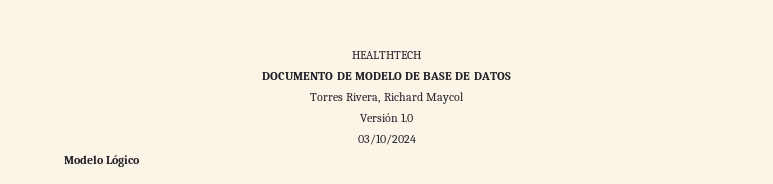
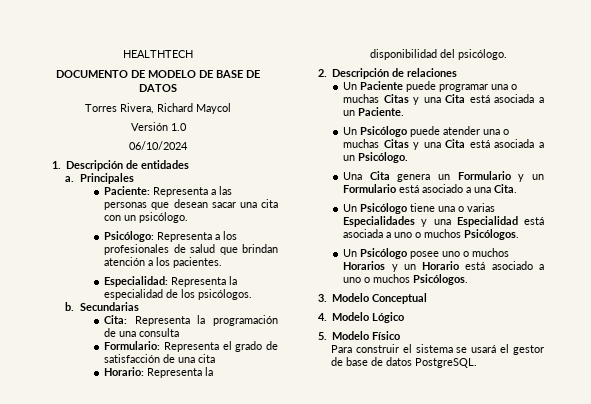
- 03/10/2024
- Modelo Lógico
+ 06/10/2024
+ 1. Descripción de entidades
+ a. Principales
+ Paciente: Representa a las personas que desean sacar una cita con un psicólogo.
+ Psicólogo: Representa a los profesionales de salud que brindan atención a los pacientes.
+ Especialidad: Representa la especialidad de los psicólogos.
+ b. Secundarias
+ Cita: Representa la programación de una consulta
+ Formulario: Representa el grado de satisfacción de una cita
+ Horario: Representa la disponibilidad del psicólogo.
+ 2. Descripción de relaciones
+ Un Paciente puede programar una o muchas Citas y una Cita está asociada a un Paciente.
+ Un Psicólogo puede atender una o muchas Citas y una Cita está asociada a un Psicólogo.
+ Una Cita genera un Formulario y un Formulario está asociado a una Cita.
+ Un Psicólogo tiene una o varias Especialidades y una Especialidad está asociada a uno o muchos Psicólogos.
+ Un Psicólogo posee uno o muchos Horarios y un Horario está asociado a uno o muchos Psicólogos.
+ 3. Modelo Conceptual
+ 4. Modelo Lógico
+ 5. Modelo Físico
+ Para construir el sistema se usará el gestor de base de datos PostgreSQL.

